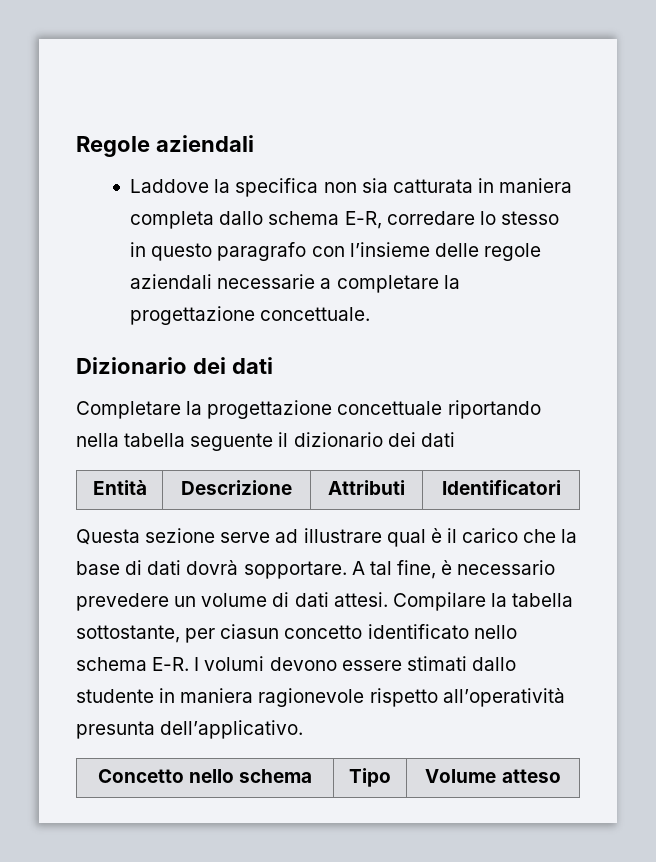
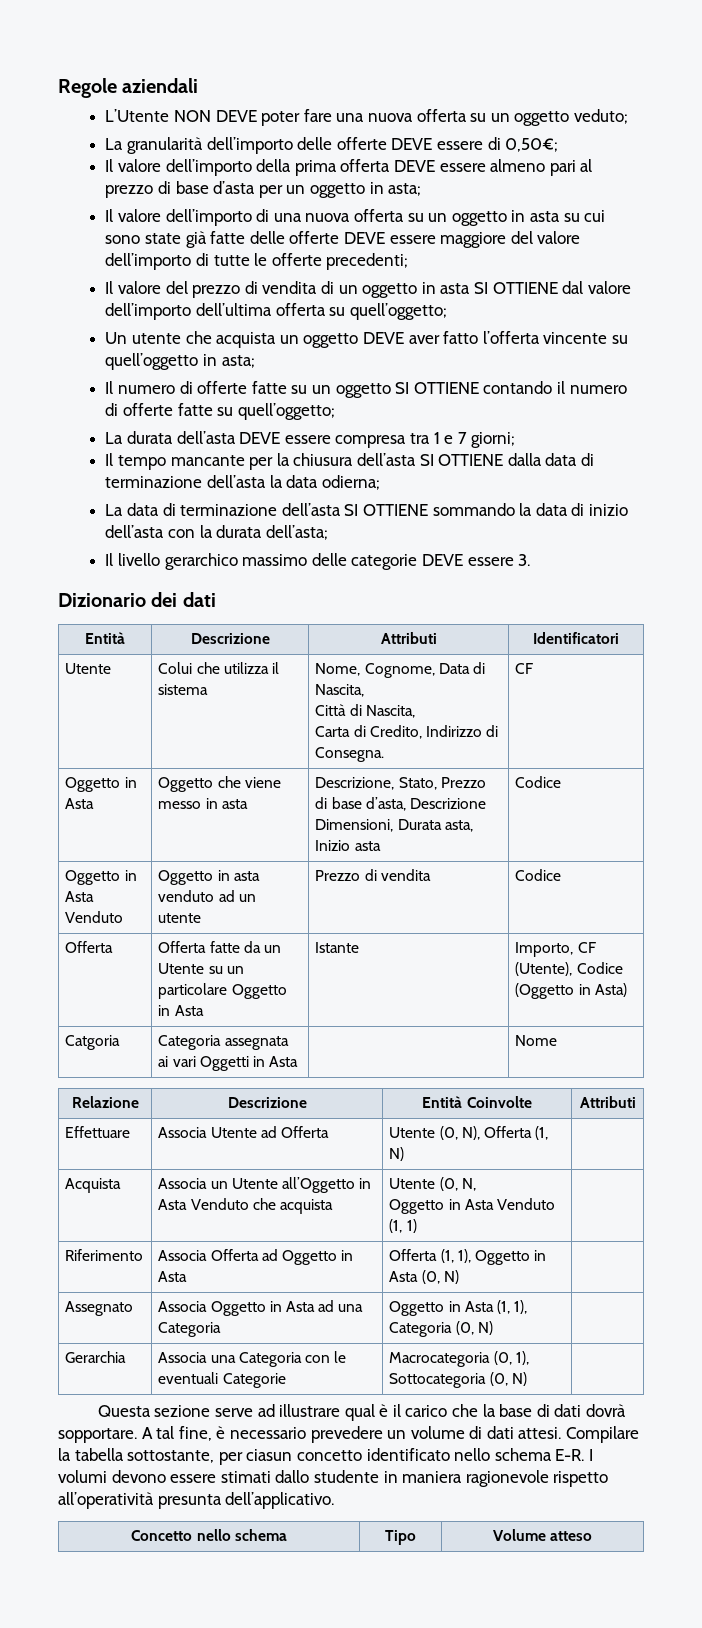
- Laddove la specifica non sia catturata in maniera completa dallo schema E-R, corredare lo stesso in questo paragrafo con l’insieme delle regole aziendali necessarie a completare la progettazione concettuale.
+ L’Utente NON DEVE poter fare una nuova offerta su un oggetto veduto;
+ La granularità dell’importo delle offerte DEVE essere di 0,50€;
+ Il valore dell’importo della prima offerta DEVE essere almeno pari al prezzo di base d’asta per un oggetto in asta;
+ Il valore dell’importo di una nuova offerta su un oggetto in asta su cui sono state già fatte delle offerte DEVE essere maggiore del valore dell’importo di tutte le offerte precedenti;
+ Il valore del prezzo di vendita di un oggetto in asta SI OTTIENE dal valore dell’importo dell’ultima offerta su quell’oggetto;
+ Un utente che acquista un oggetto DEVE aver fatto l’offerta vincente su quell’oggetto in asta;
+ Il numero di offerte fatte su un oggetto SI OTTIENE contando il numero di offerte fatte su quell’oggetto;
+ La durata dell’asta DEVE essere compresa tra 1 e 7 giorni;
+ Il tempo mancante per la chiusura dell’asta SI OTTIENE dalla data di terminazione dell’asta la data odierna;
+ La data di terminazione dell’asta SI OTTIENE sommando la data di inizio dell’asta con la durata dell’asta;
+ Il livello gerarchico massimo delle categorie DEVE essere 3.
  Dizionario dei dati
- Completare la progettazione concettuale riportando nella tabella seguente il dizionario dei dati
  Entità | Descrizione | Attributi | Identificatori
+ Utente | Colui che utilizza il sistema | Nome, Cognome, Data di Nascita,
+ Città di Nascita,
+ Carta di Credito, Indirizzo di Consegna. | CF
+ Oggetto in Asta | Oggetto che viene messo in asta | Descrizione, Stato, Prezzo di base d’asta, Descrizione Dimensioni, Durata asta, Inizio asta | Codice
+ Oggetto in Asta Venduto | Oggetto in asta venduto ad un utente | Prezzo di vendita | Codice
+ Offerta | Offerta fatte da un Utente su un particolare Oggetto in Asta | Istante | Importo, CF (Utente), Codice (Oggetto in Asta)
+ Catgoria | Categoria assegnata ai vari Oggetti in Asta | | Nome
+ Relazione | Descrizione | Entità Coinvolte | Attributi
+ Effettuare | Associa Utente ad Offerta | Utente (0, N), Offerta (1, N) |
+ Acquista | Associa un Utente all’Oggetto in Asta Venduto che acquista | Utente (0, N,
+ Oggetto in Asta Venduto (1, 1) |
+ Riferimento | Associa Offerta ad Oggetto in Asta | Offerta (1, 1), Oggetto in Asta (0, N) |
+ Assegnato | Associa Oggetto in Asta ad una Categoria | Oggetto in Asta (1, 1), Categoria (0, N) |
+ Gerarchia | Associa una Categoria con le eventuali Categorie | Macrocategoria (0, 1), Sottocategoria (0, N) |

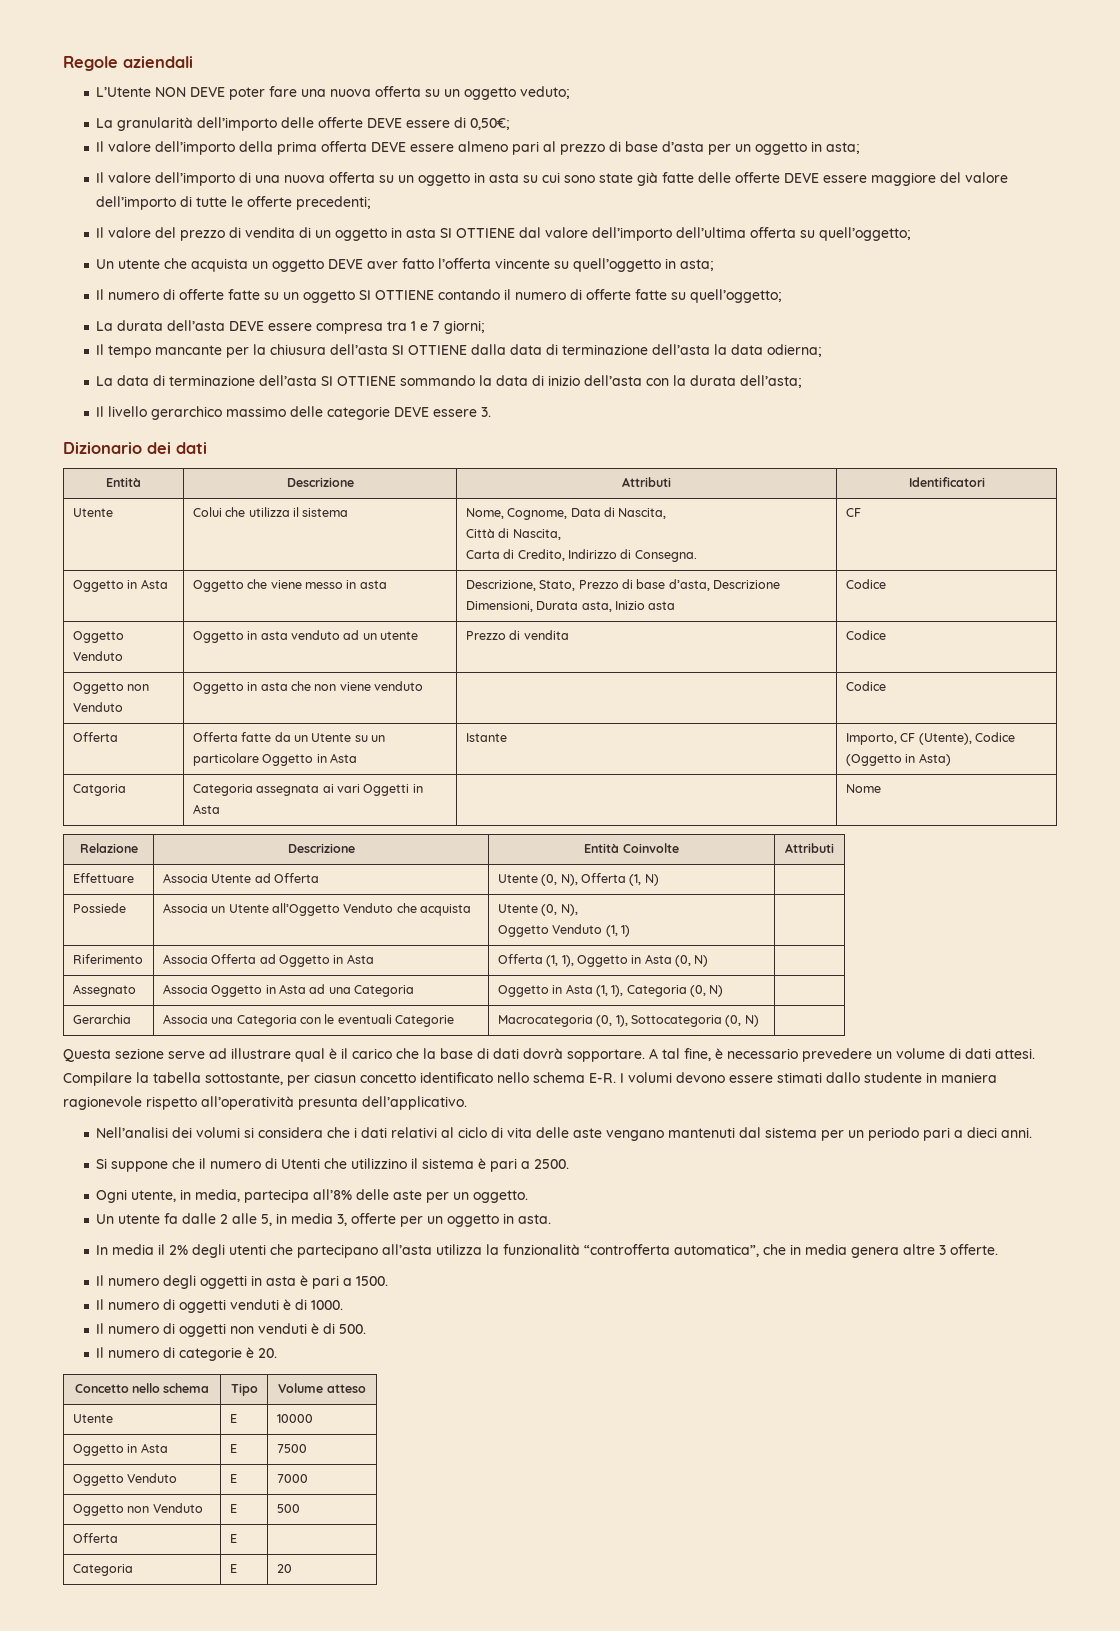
- Oggetto in Asta Venduto | Oggetto in asta venduto ad un utente | Prezzo di vendita | Codice
+ Oggetto Venduto | Oggetto in asta venduto ad un utente | Prezzo di vendita | Codice
+ Oggetto non Venduto | Oggetto in asta che non viene venduto | | Codice
- Acquista | Associa un Utente all’Oggetto in Asta Venduto che acquista | Utente (0, N,
- Oggetto in Asta Venduto (1, 1) |
+ Possiede | Associa un Utente all’Oggetto Venduto che acquista | Utente (0, N),
+ Oggetto Venduto (1, 1) |
+ Nell’analisi dei volumi si considera che i dati relativi al ciclo di vita delle aste vengano mantenuti dal sistema per un periodo pari a dieci anni.
+ Si suppone che il numero di Utenti che utilizzino il sistema è pari a 2500.
+ Ogni utente, in media, partecipa all’8% delle aste per un oggetto.
+ Un utente fa dalle 2 alle 5, in media 3, offerte per un oggetto in asta.
+ In media il 2% degli utenti che partecipano all’asta utilizza la funzionalità “controfferta automatica”, che in media genera altre 3 offerte.
+ Il numero degli oggetti in asta è pari a 1500.
+ Il numero di oggetti venduti è di 1000.
+ Il numero di oggetti non venduti è di 500.
+ Il numero di categorie è 20.
+ Utente | E | 10000
+ Oggetto in Asta | E | 7500
+ Oggetto Venduto | E | 7000
+ Oggetto non Venduto | E | 500
+ Offerta | E |
+ Categoria | E | 20

